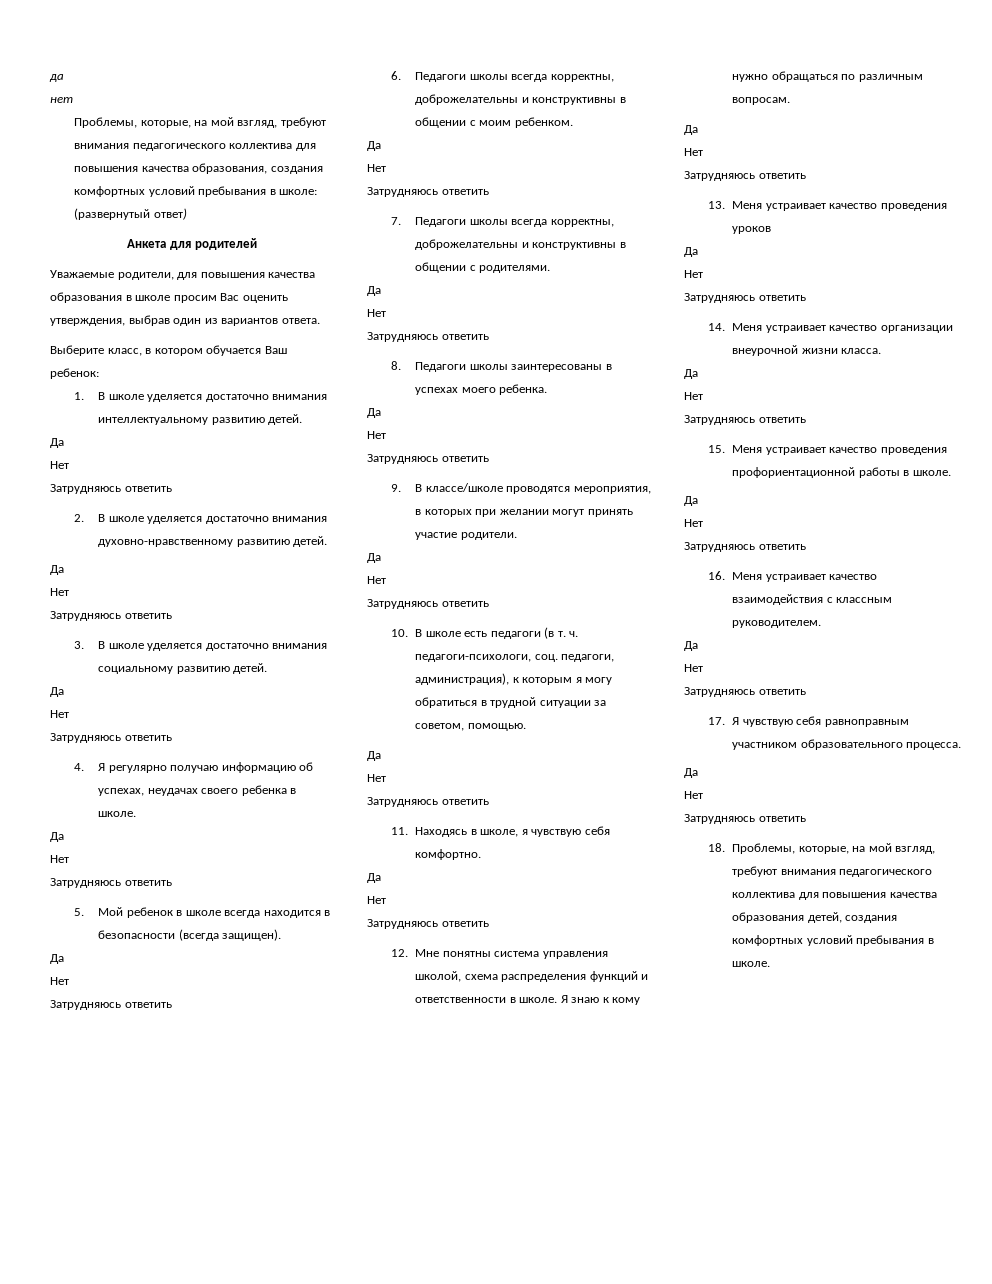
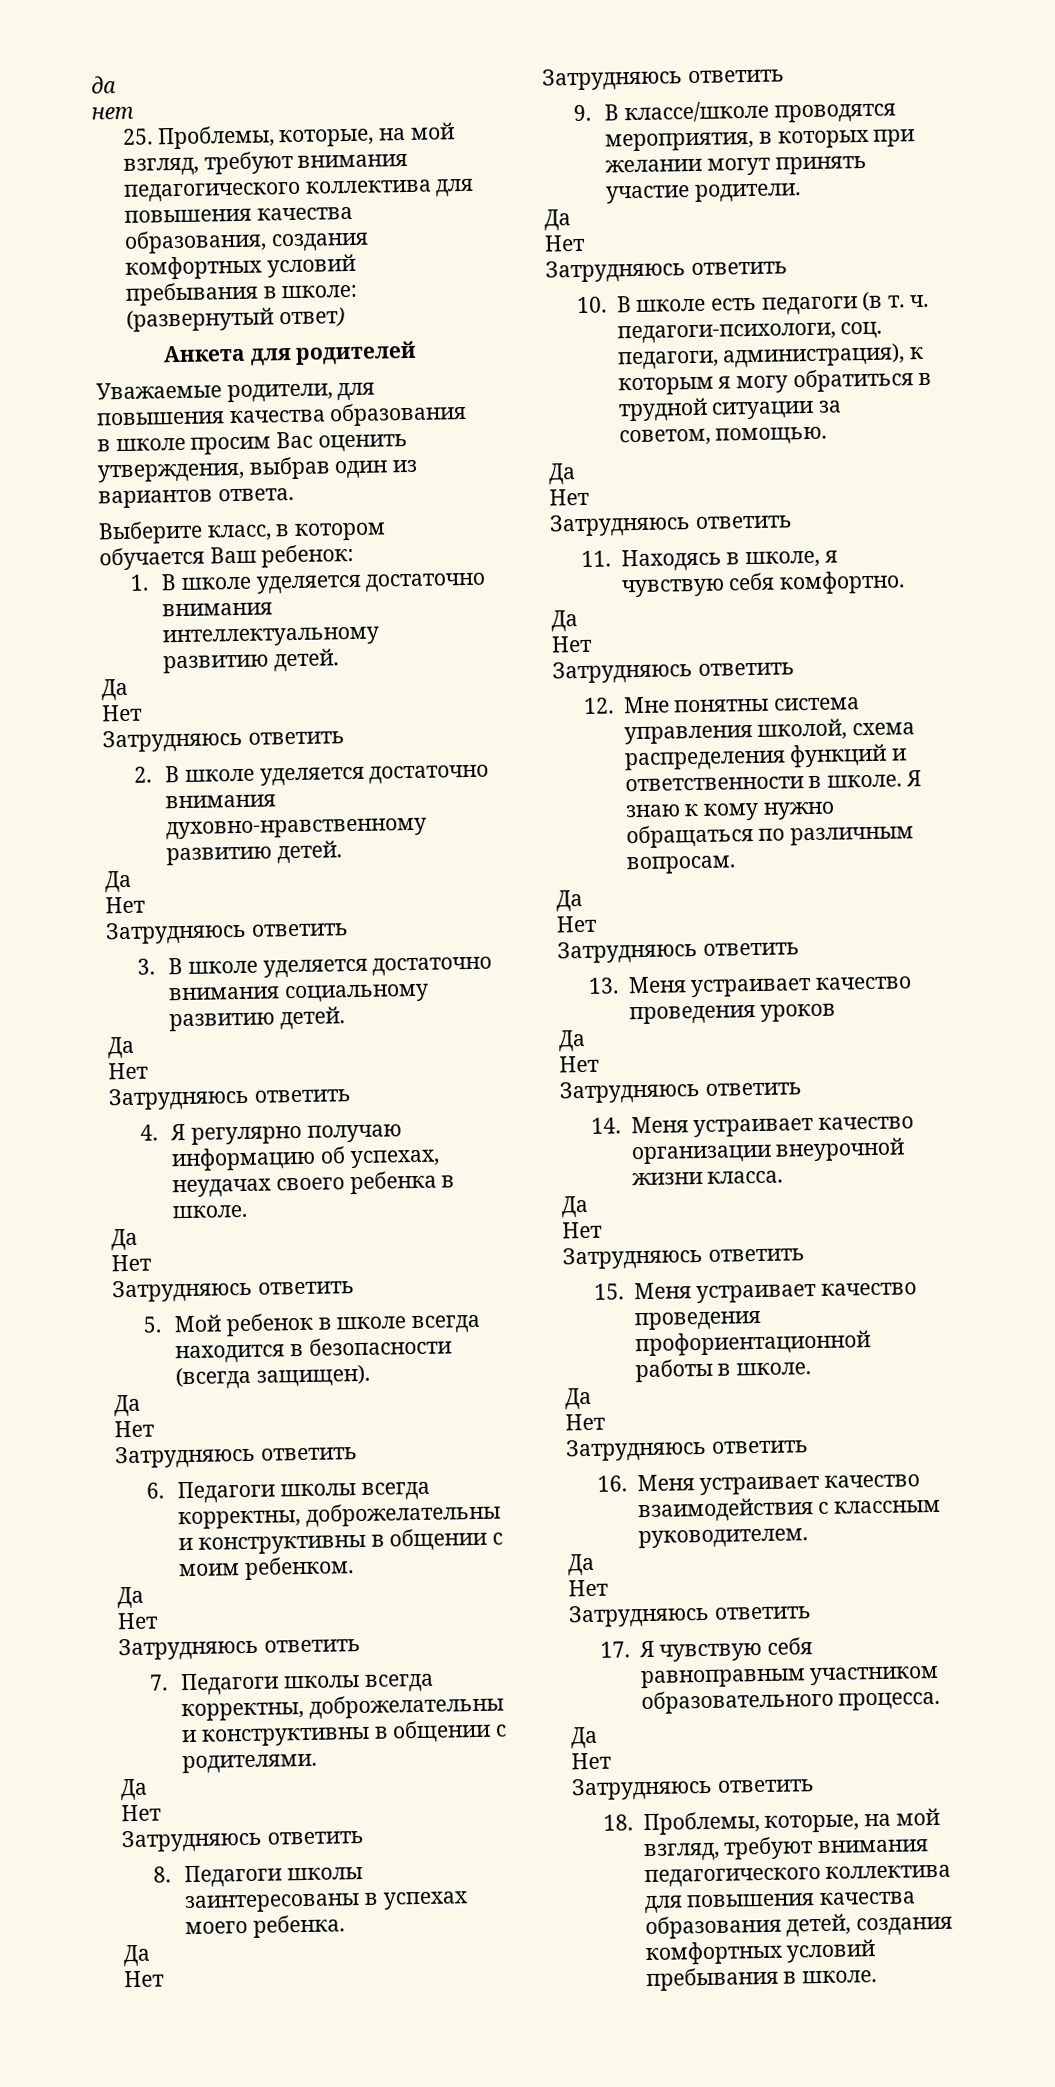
- Проблемы, которые, на мой взгляд, требуют внимания педагогического коллектива для повышения качества образования, создания комфортных условий пребывания в школе: (развернутый ответ)
+ 25. Проблемы, которые, на мой взгляд, требуют внимания педагогического коллектива для повышения качества образования, создания комфортных условий пребывания в школе: (развернутый ответ)

